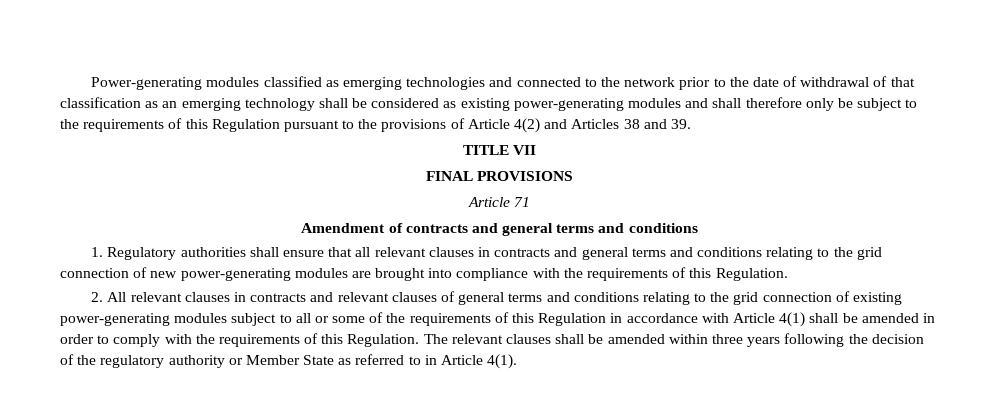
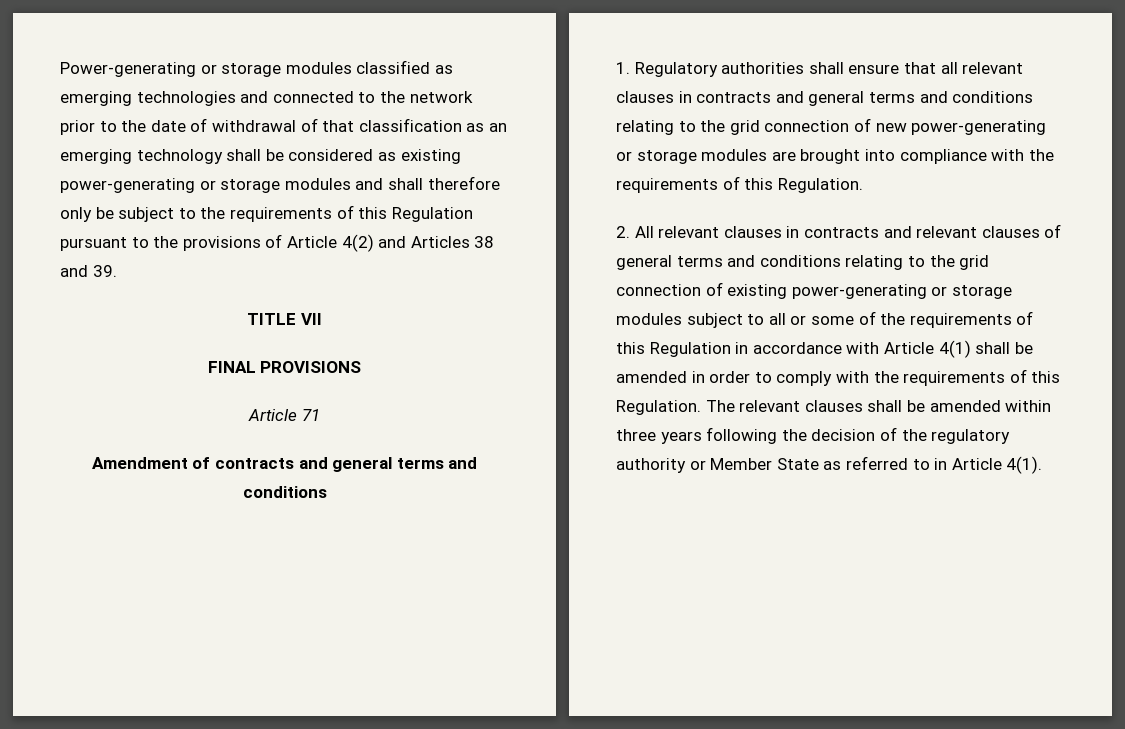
- Power-generating modules classified as emerging technologies and connected to the network prior to the date of withdrawal of that classification as an emerging technology shall be considered as existing power-generating modules and shall therefore only be subject to the requirements of this Regulation pursuant to the provisions of Article 4(2) and Articles 38 and 39.
+ Power-generating or storage modules classified as emerging technologies and connected to the network prior to the date of withdrawal of that classification as an emerging technology shall be considered as existing power-generating or storage modules and shall therefore only be subject to the requirements of this Regulation pursuant to the provisions of Article 4(2) and Articles 38 and 39.
- 1. Regulatory authorities shall ensure that all relevant clauses in contracts and general terms and conditions relating to the grid connection of new power-generating modules are brought into compliance with the requirements of this Regulation.
+ 1. Regulatory authorities shall ensure that all relevant clauses in contracts and general terms and conditions relating to the grid connection of new power-generating or storage modules are brought into compliance with the requirements of this Regulation.
- 2. All relevant clauses in contracts and relevant clauses of general terms and conditions relating to the grid connection of existing power-generating modules subject to all or some of the requirements of this Regulation in accordance with Article 4(1) shall be amended in order to comply with the requirements of this Regulation.
+ 2. All relevant clauses in contracts and relevant clauses of general terms and conditions relating to the grid connection of existing power-generating or storage modules subject to all or some of the requirements of this Regulation in accordance with Article 4(1) shall be amended in order to comply with the requirements of this Regulation.

